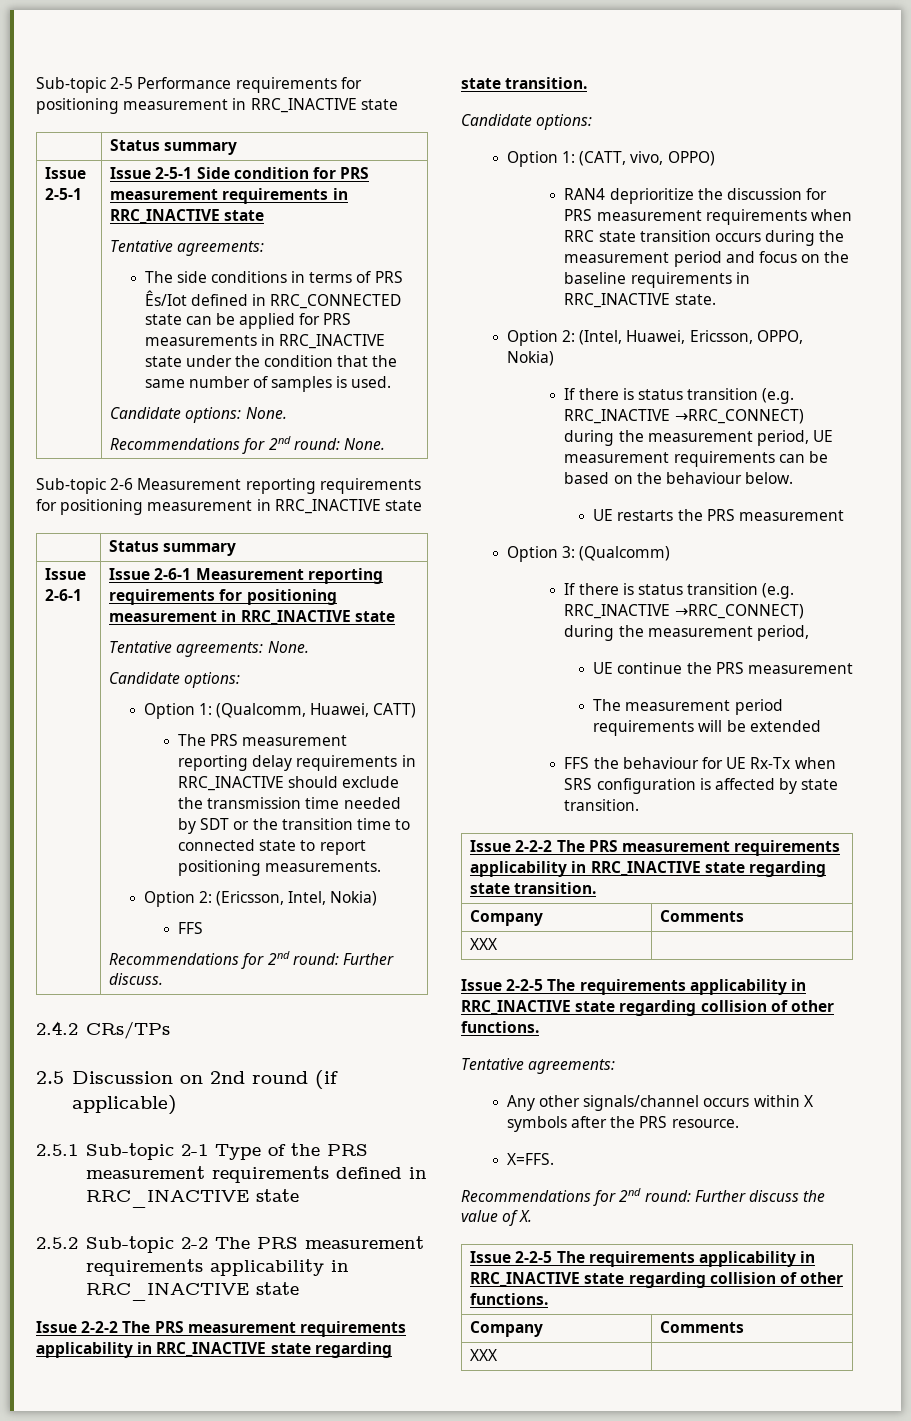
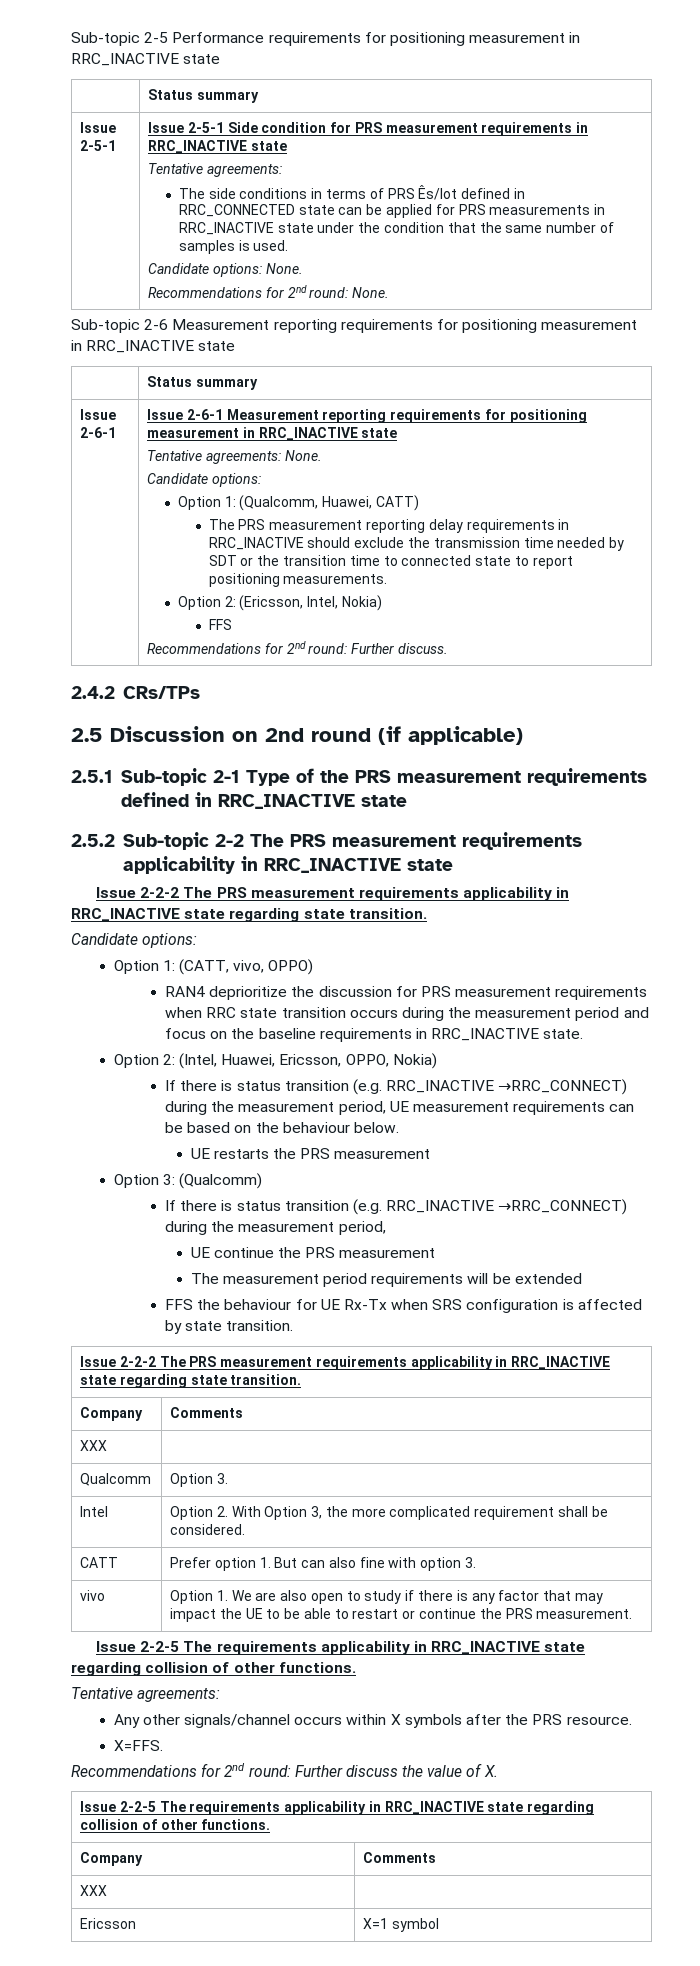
+ Qualcomm | Option 3.
+ Intel | Option 2. With Option 3, the more complicated requirement shall be considered.
+ CATT | Prefer option 1. But can also fine with option 3.
+ vivo | Option 1. We are also open to study if there is any factor that may impact the UE to be able to restart or continue the PRS measurement.
+ Ericsson | X=1 symbol

